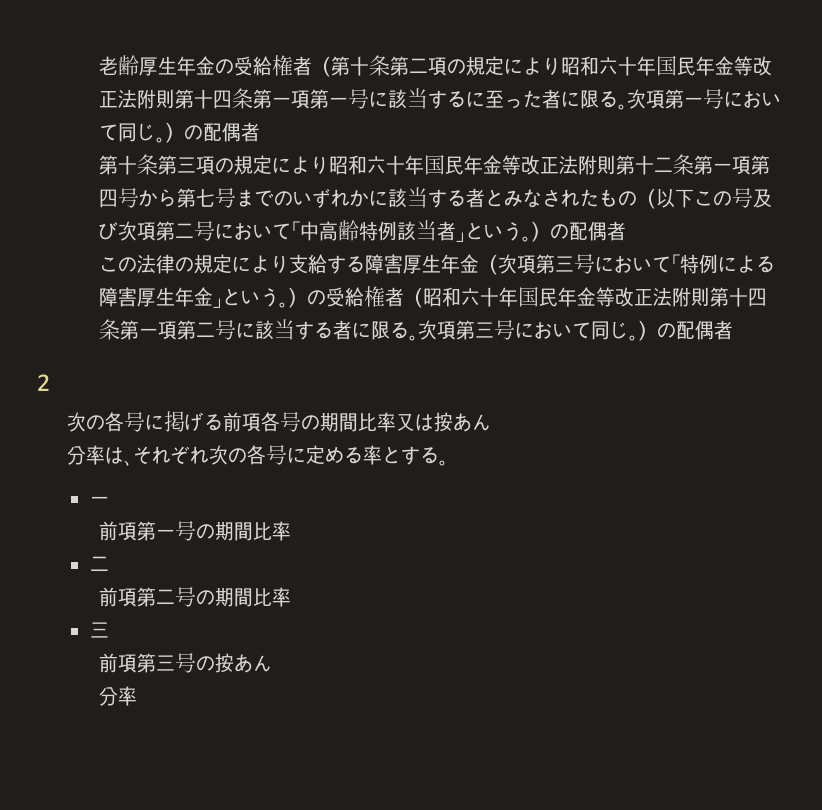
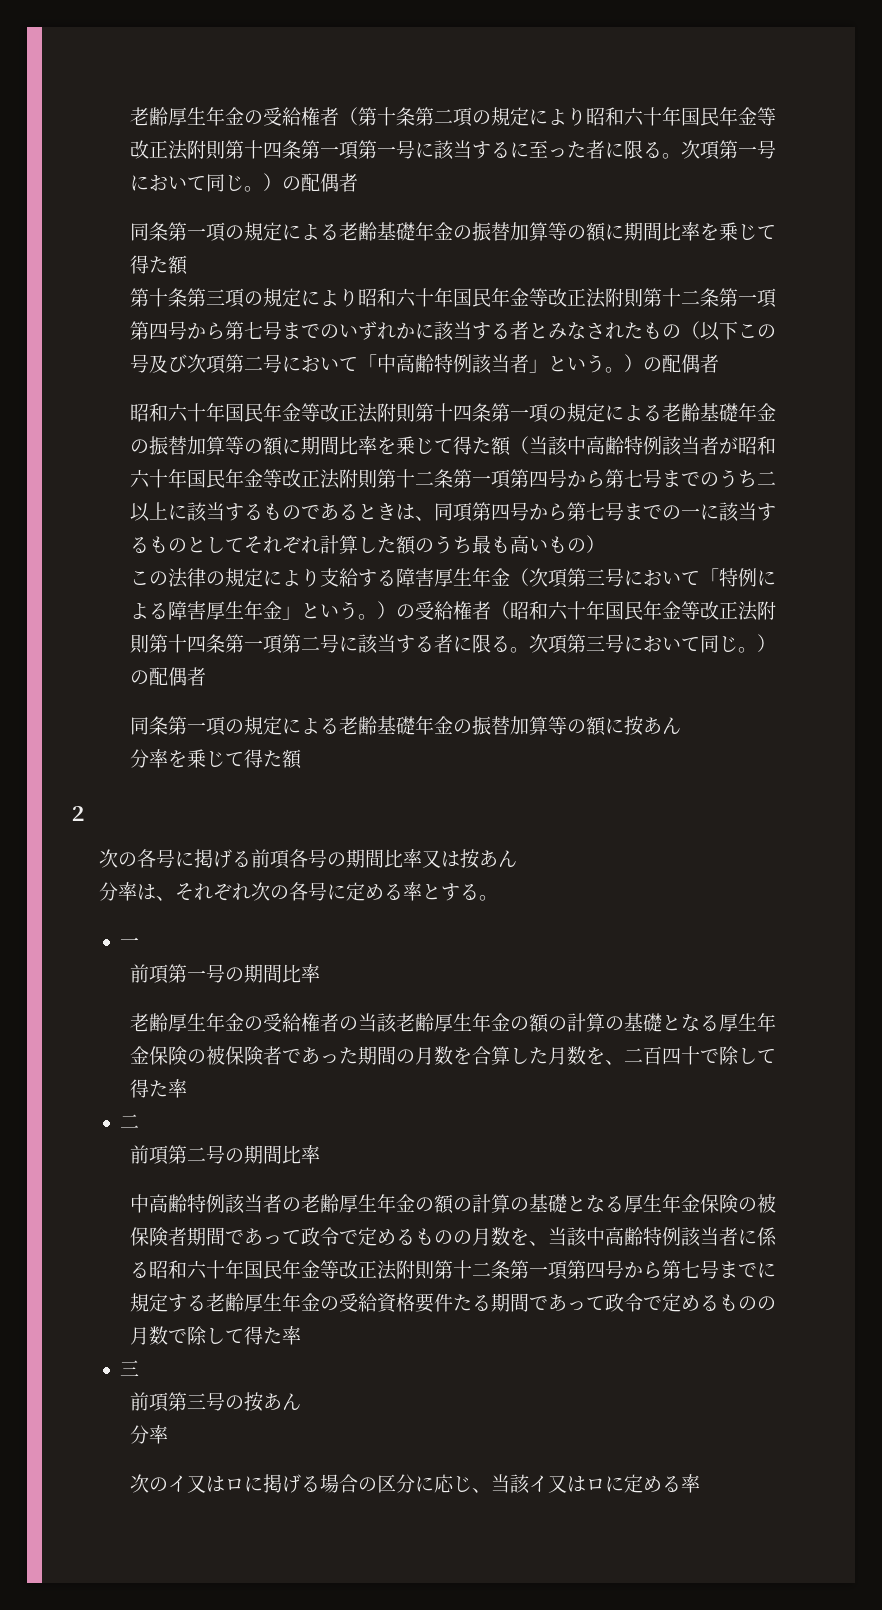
+ 同条第一項の規定による老齢基礎年金の振替加算等の額に期間比率を乗じて得た額
+ 昭和六十年国民年金等改正法附則第十四条第一項の規定による老齢基礎年金の振替加算等の額に期間比率を乗じて得た額（当該中高齢特例該当者が昭和六十年国民年金等改正法附則第十二条第一項第四号から第七号までのうち二以上に該当するものであるときは、同項第四号から第七号までの一に該当するものとしてそれぞれ計算した額のうち最も高いもの）
+ 同条第一項の規定による老齢基礎年金の振替加算等の額に按あん
+ 分率を乗じて得た額
+ 老齢厚生年金の受給権者の当該老齢厚生年金の額の計算の基礎となる厚生年金保険の被保険者であった期間の月数を合算した月数を、二百四十で除して得た率
+ 中高齢特例該当者の老齢厚生年金の額の計算の基礎となる厚生年金保険の被保険者期間であって政令で定めるものの月数を、当該中高齢特例該当者に係る昭和六十年国民年金等改正法附則第十二条第一項第四号から第七号までに規定する老齢厚生年金の受給資格要件たる期間であって政令で定めるものの月数で除して得た率
+ 次のイ又はロに掲げる場合の区分に応じ、当該イ又はロに定める率

